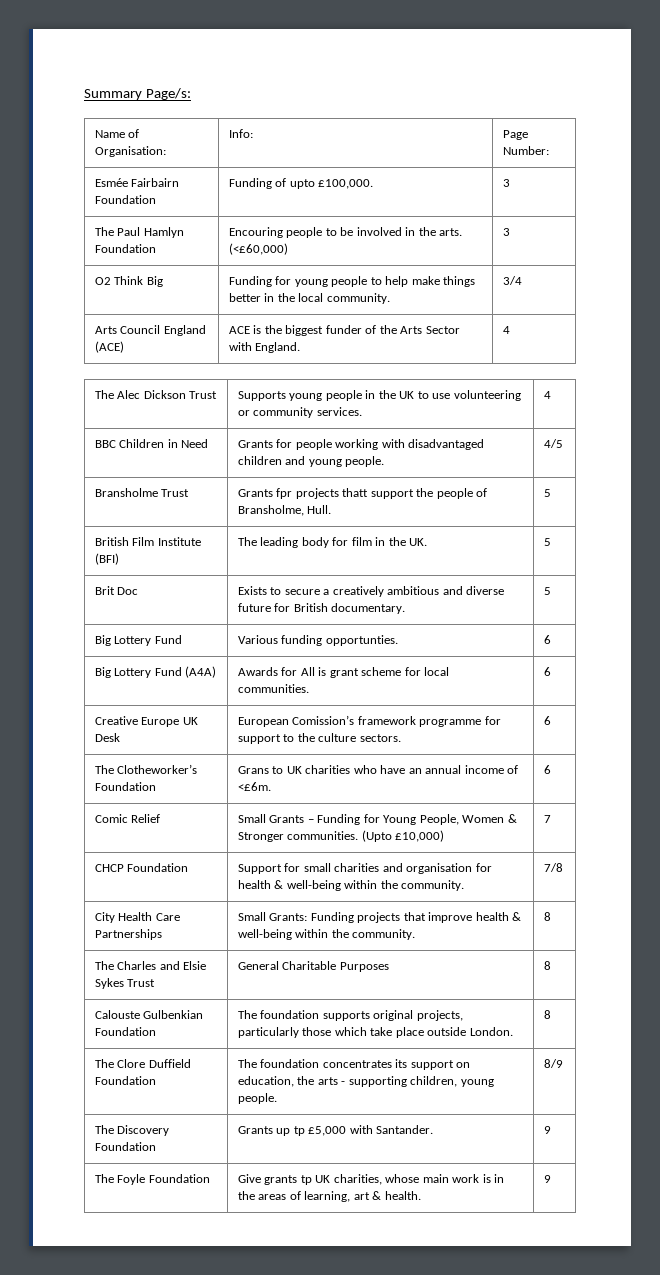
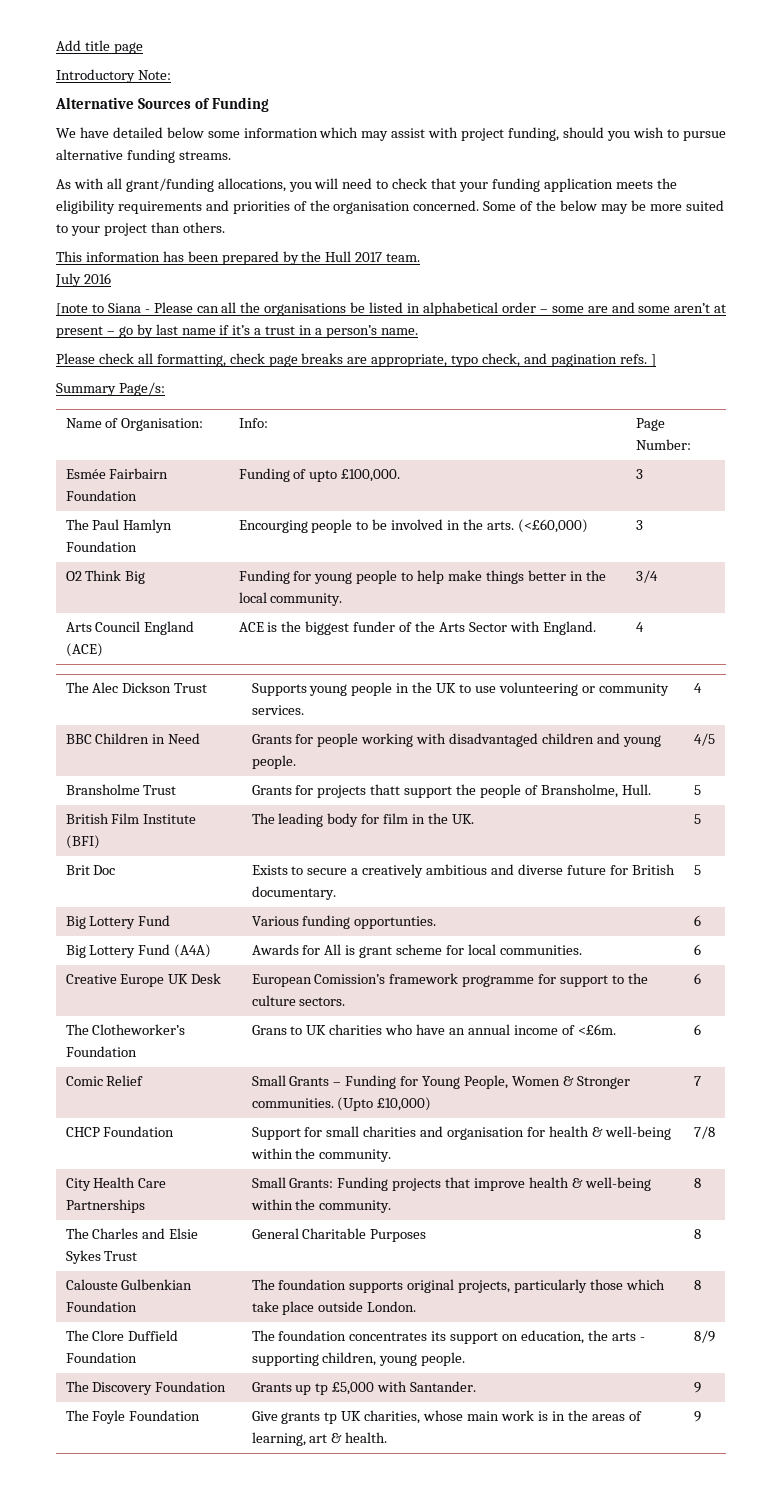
+ Add title page
+ Introductory Note:
+ Alternative Sources of Funding
+ We have detailed below some information which may assist with project funding, should you wish to pursue alternative funding streams.
+ As with all grant/funding allocations, you will need to check that your funding application meets the eligibility requirements and priorities of the organisation concerned. Some of the below may be more suited to your project than others.
+ This information has been prepared by the Hull 2017 team.
+ July 2016
+ [note to Siana - Please can all the organisations be listed in alphabetical order – some are and some aren’t at present – go by last name if it’s a trust in a person’s name.
+ Please check all formatting, check page breaks are appropriate, typo check, and pagination refs. ]
- The Paul Hamlyn Foundation | Encouring people to be involved in the arts. (<£60,000) | 3
+ The Paul Hamlyn Foundation | Encourging people to be involved in the arts. (<£60,000) | 3
- Bransholme Trust | Grants fpr projects thatt support the people of Bransholme, Hull. | 5
+ Bransholme Trust | Grants for projects thatt support the people of Bransholme, Hull. | 5

